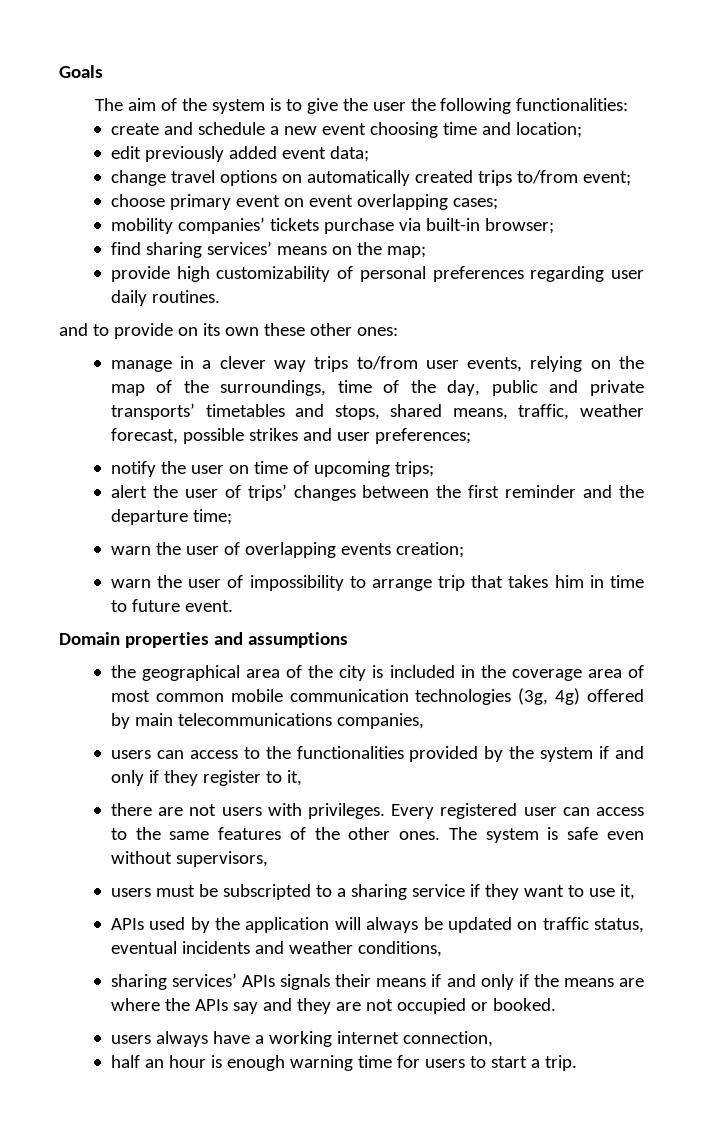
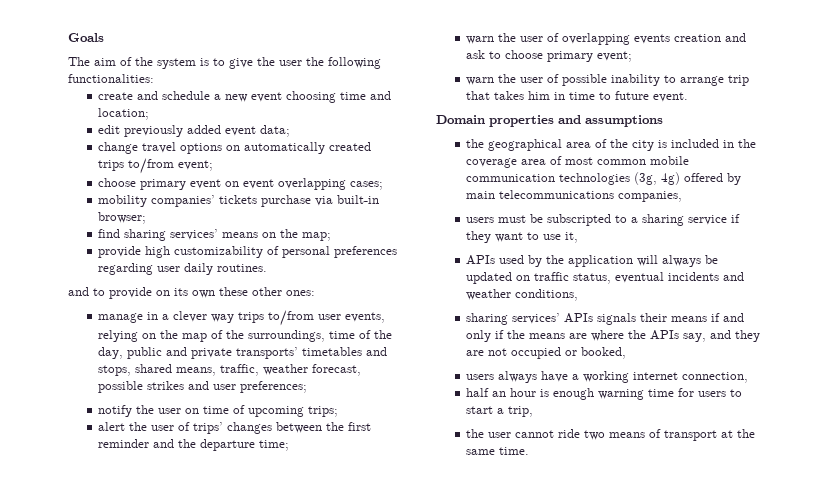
- warn the user of overlapping events creation;
- warn the user of impossibility to arrange trip that takes him in time to future event.
+ warn the user of overlapping events creation and ask to choose primary event;
+ warn the user of possible inability to arrange trip that takes him in time to future event.
- users can access to the functionalities provided by the system if and only if they register to it,
- there are not users with privileges. Every registered user can access to the same features of the other ones. The system is safe even without supervisors,
- sharing services’ APIs signals their means if and only if the means are where the APIs say and they are not occupied or booked.
+ sharing services’ APIs signals their means if and only if the means are where the APIs say, and they are not occupied or booked,
- half an hour is enough warning time for users to start a trip.
+ half an hour is enough warning time for users to start a trip,
+ the user cannot ride two means of transport at the same time.

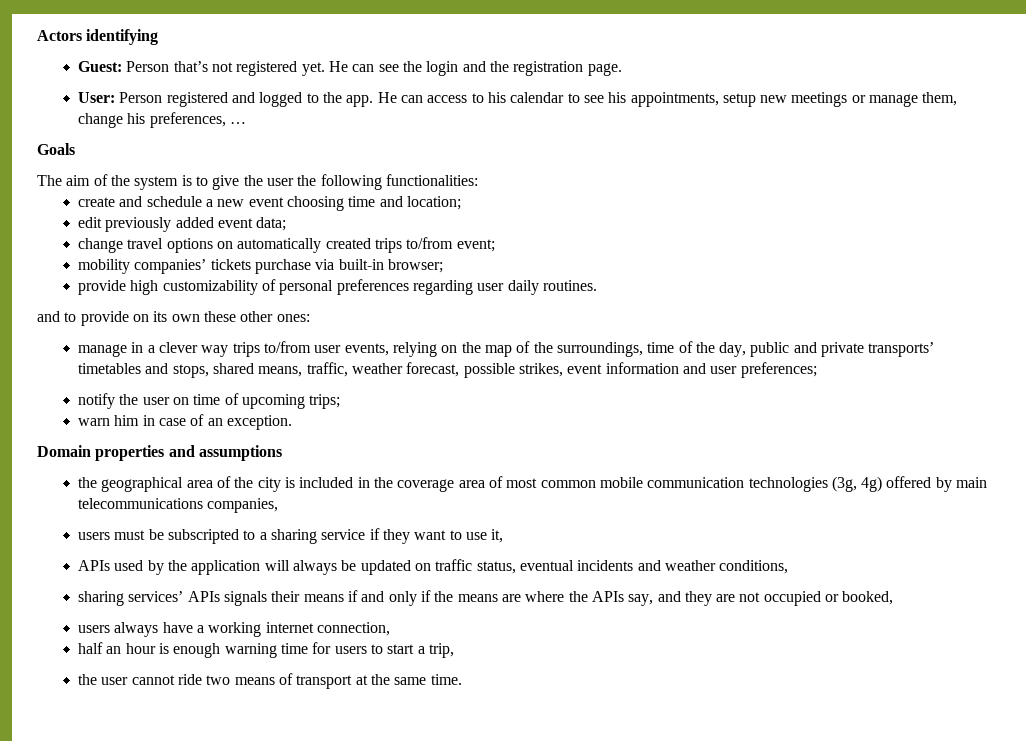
+ Actors identifying
+ Guest: Person that’s not registered yet. He can see the login and the registration page.
+ User: Person registered and logged to the app. He can access to his calendar to see his appointments, setup new meetings or manage them, change his preferences, …
- choose primary event on event overlapping cases;
- find sharing services’ means on the map;
- manage in a clever way trips to/from user events, relying on the map of the surroundings, time of the day, public and private transports’ timetables and stops, shared means, traffic, weather forecast, possible strikes and user preferences;
+ manage in a clever way trips to/from user events, relying on the map of the surroundings, time of the day, public and private transports’ timetables and stops, shared means, traffic, weather forecast, possible strikes, event information and user preferences;
- alert the user of trips’ changes between the first reminder and the departure time;
- warn the user of overlapping events creation and ask to choose primary event;
- warn the user of possible inability to arrange trip that takes him in time to future event.
+ warn him in case of an exception.

